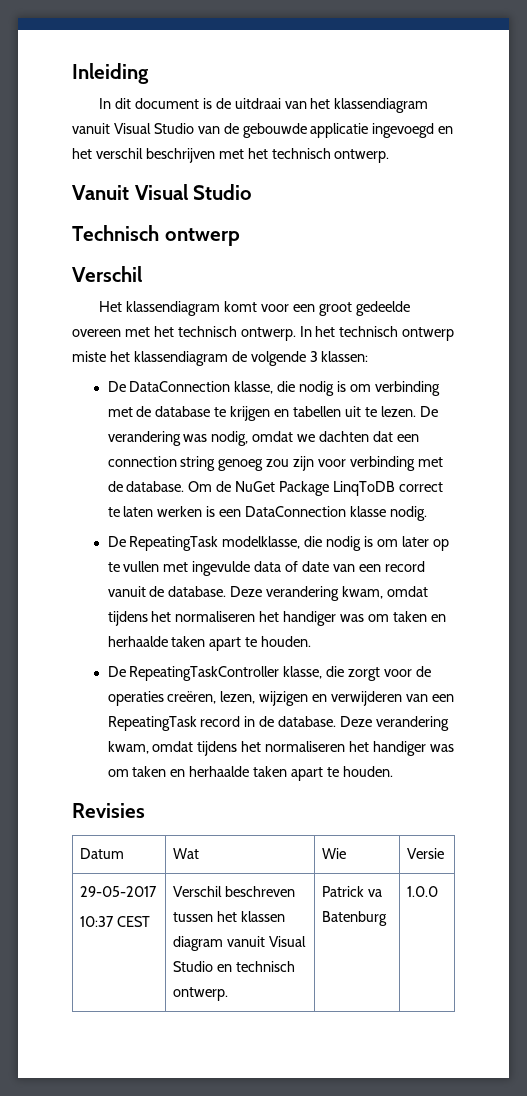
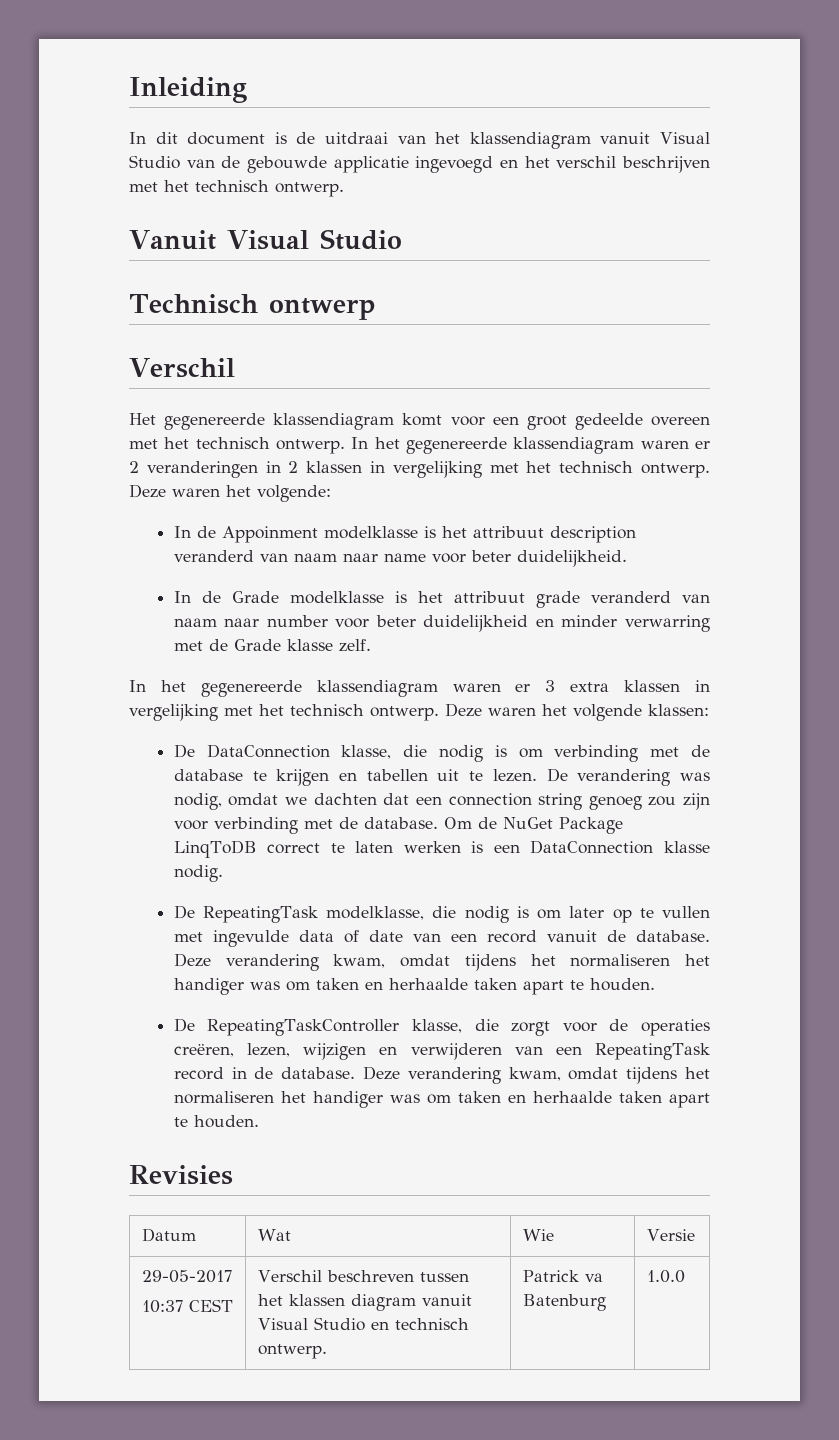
- Het klassendiagram komt voor een groot gedeelde overeen met het technisch ontwerp.
+ Het gegenereerde klassendiagram komt voor een groot gedeelde overeen met het technisch ontwerp.
- In het technisch ontwerp miste het klassendiagram de volgende 3 klassen:
+ In het gegenereerde klassendiagram waren er 2 veranderingen in 2 klassen in vergelijking met het technisch ontwerp. Deze waren het volgende:
+ In de Appoinment modelklasse is het attribuut description veranderd van naam naar name voor beter duidelijkheid.
+ In de Grade modelklasse is het attribuut grade veranderd van naam naar number voor beter duidelijkheid en minder verwarring met de Grade klasse zelf.
+ In het gegenereerde klassendiagram waren er 3 extra klassen in vergelijking met het technisch ontwerp. Deze waren het volgende klassen:

